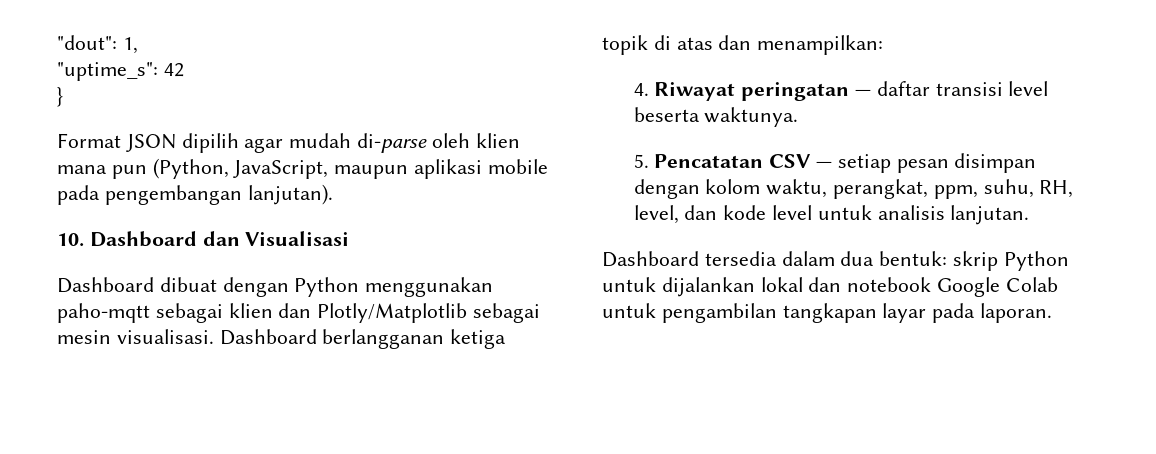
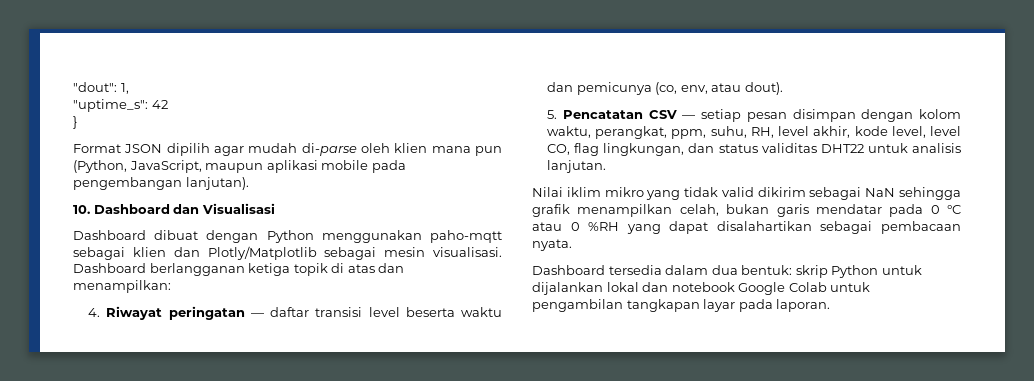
- 4. Riwayat peringatan — daftar transisi level beserta waktunya.
+ 4. Riwayat peringatan — daftar transisi level beserta waktu dan pemicunya (co, env, atau dout).
- 5. Pencatatan CSV — setiap pesan disimpan dengan kolom waktu, perangkat, ppm, suhu, RH, level, dan kode level untuk analisis lanjutan.
+ 5. Pencatatan CSV — setiap pesan disimpan dengan kolom waktu, perangkat, ppm, suhu, RH, level akhir, kode level, level CO, flag lingkungan, dan status validitas DHT22 untuk analisis lanjutan.
+ Nilai iklim mikro yang tidak valid dikirim sebagai NaN sehingga grafik menampilkan celah, bukan garis mendatar pada 0 °C atau 0 %RH yang dapat disalahartikan sebagai pembacaan nyata.

